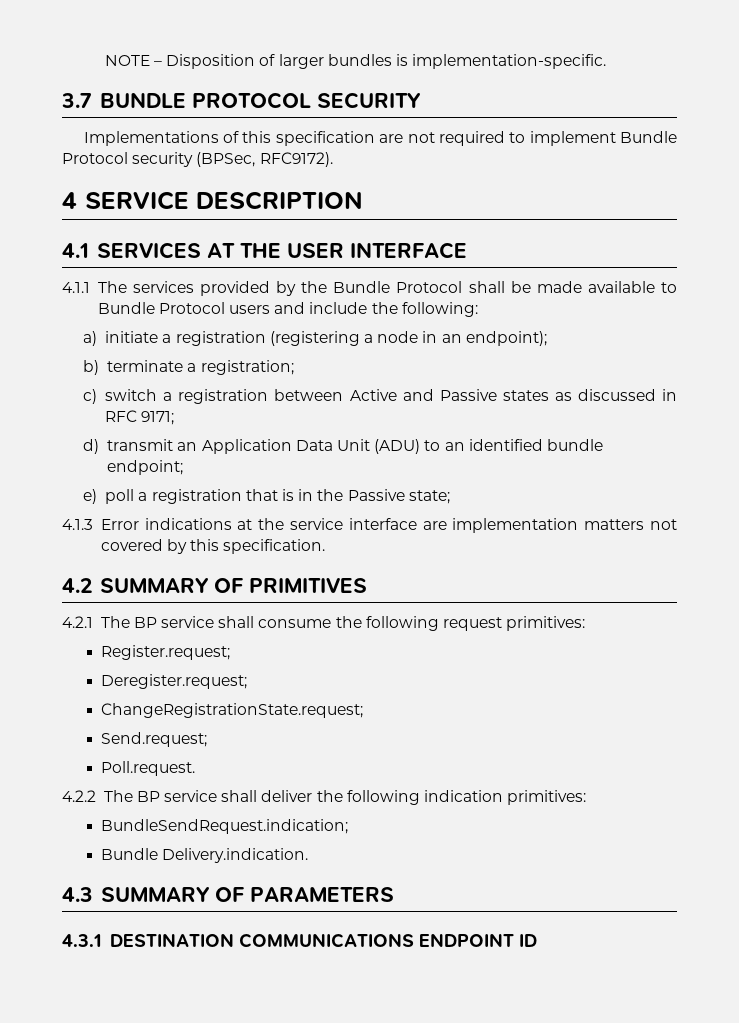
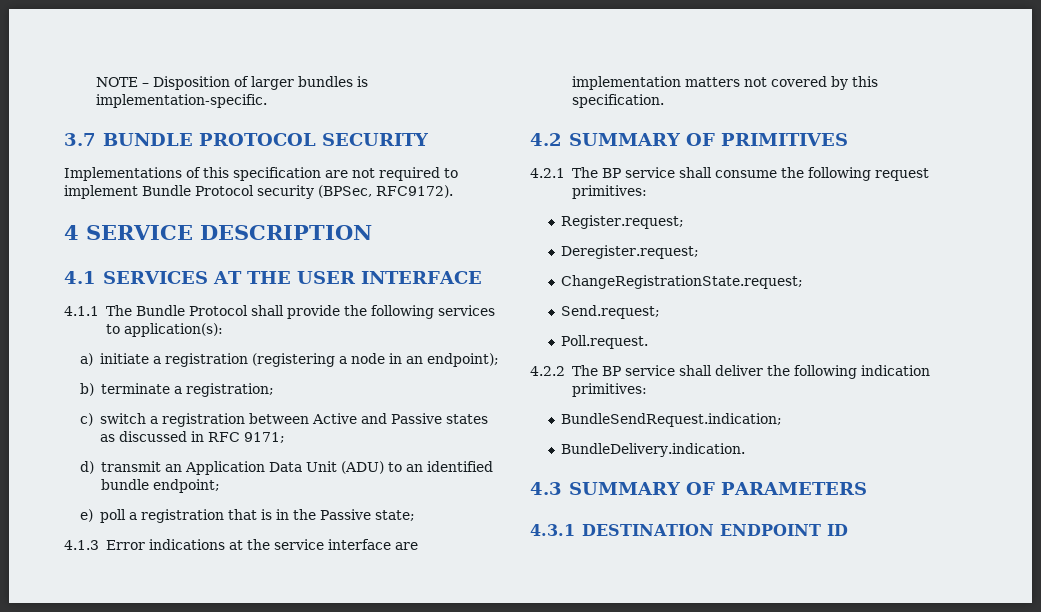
- 4.1.1 The services provided by the Bundle Protocol shall be made available to Bundle Protocol users and include the following:
+ 4.1.1 The Bundle Protocol shall provide the following services to application(s):
- Bundle Delivery.indication.
+ BundleDelivery.indication.
- 4.3.1 DESTINATION COMMUNICATIONS ENDPOINT ID
+ 4.3.1 DESTINATION ENDPOINT ID

